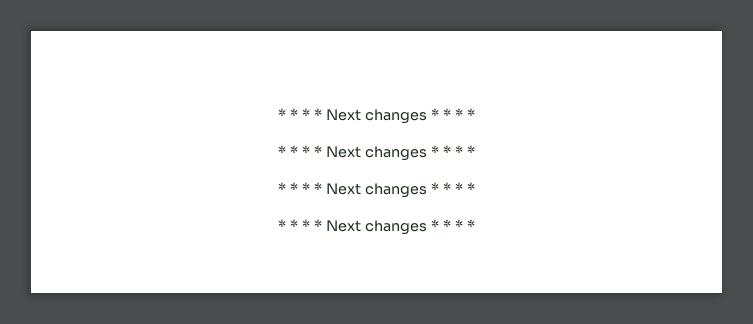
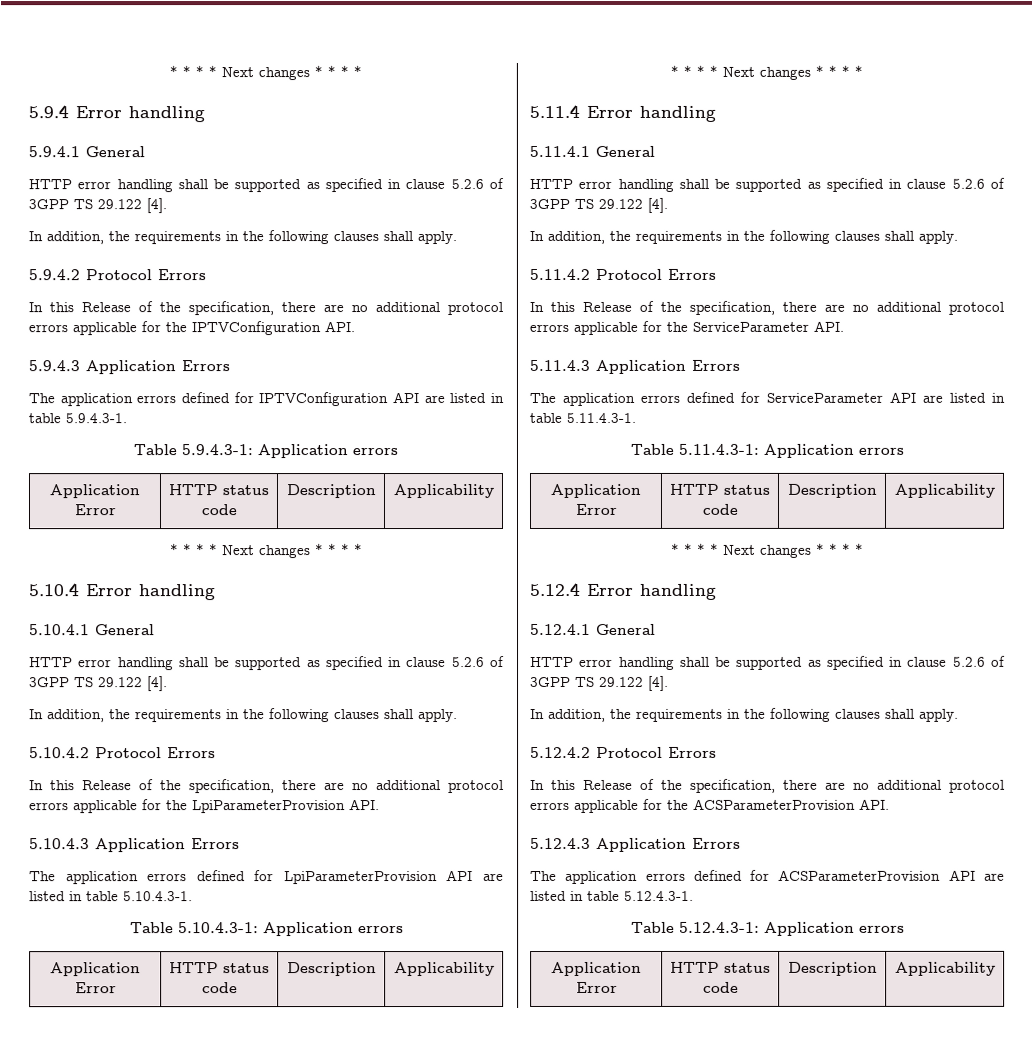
+ 5.9.4 Error handling
+ 5.9.4.1 General
+ HTTP error handling shall be supported as specified in clause 5.2.6 of 3GPP TS 29.122 [4].
+ In addition, the requirements in the following clauses shall apply.
+ 5.9.4.2 Protocol Errors
+ In this Release of the specification, there are no additional protocol errors applicable for the IPTVConfiguration API.
+ 5.9.4.3 Application Errors
+ The application errors defined for IPTVConfiguration API are listed in table 5.9.4.3-1.
+ Table 5.9.4.3-1: Application errors
+ Application Error | HTTP status code | Description | Applicability
+ 5.10.4 Error handling
+ 5.10.4.1 General
+ HTTP error handling shall be supported as specified in clause 5.2.6 of 3GPP TS 29.122 [4].
+ In addition, the requirements in the following clauses shall apply.
+ 5.10.4.2 Protocol Errors
+ In this Release of the specification, there are no additional protocol errors applicable for the LpiParameterProvision API.
+ 5.10.4.3 Application Errors
+ The application errors defined for LpiParameterProvision API are listed in table 5.10.4.3-1.
+ Table 5.10.4.3-1: Application errors
+ Application Error | HTTP status code | Description | Applicability
+ 5.11.4 Error handling
+ 5.11.4.1 General
+ HTTP error handling shall be supported as specified in clause 5.2.6 of 3GPP TS 29.122 [4].
+ In addition, the requirements in the following clauses shall apply.
+ 5.11.4.2 Protocol Errors
+ In this Release of the specification, there are no additional protocol errors applicable for the ServiceParameter API.
+ 5.11.4.3 Application Errors
+ The application errors defined for ServiceParameter API are listed in table 5.11.4.3-1.
+ Table 5.11.4.3-1: Application errors
+ Application Error | HTTP status code | Description | Applicability
+ 5.12.4 Error handling
+ 5.12.4.1 General
+ HTTP error handling shall be supported as specified in clause 5.2.6 of 3GPP TS 29.122 [4].
+ In addition, the requirements in the following clauses shall apply.
+ 5.12.4.2 Protocol Errors
+ In this Release of the specification, there are no additional protocol errors applicable for the ACSParameterProvision API.
+ 5.12.4.3 Application Errors
+ The application errors defined for ACSParameterProvision API are listed in table 5.12.4.3-1.
+ Table 5.12.4.3-1: Application errors
+ Application Error | HTTP status code | Description | Applicability

